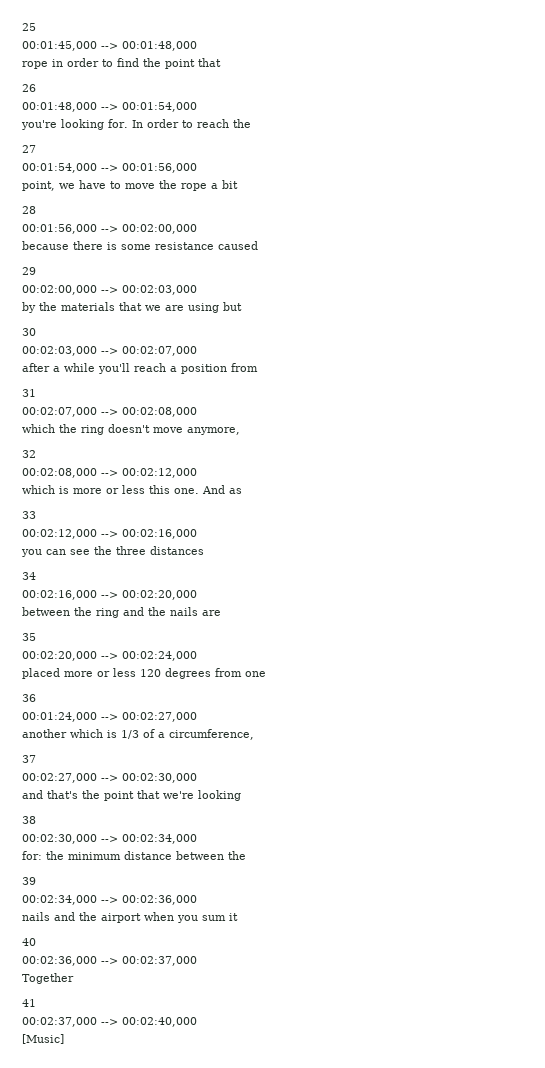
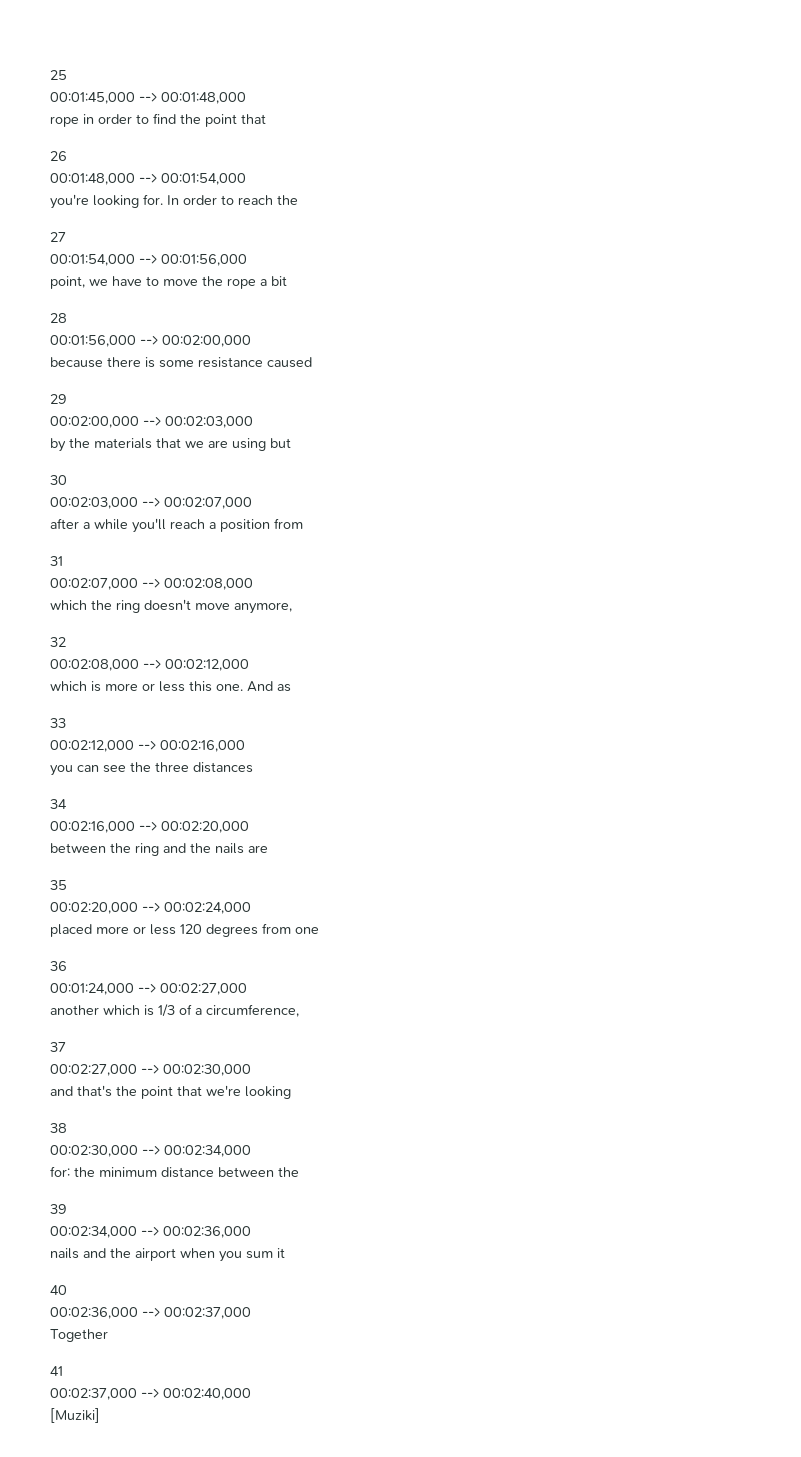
- [Music]
+ [Muziki]

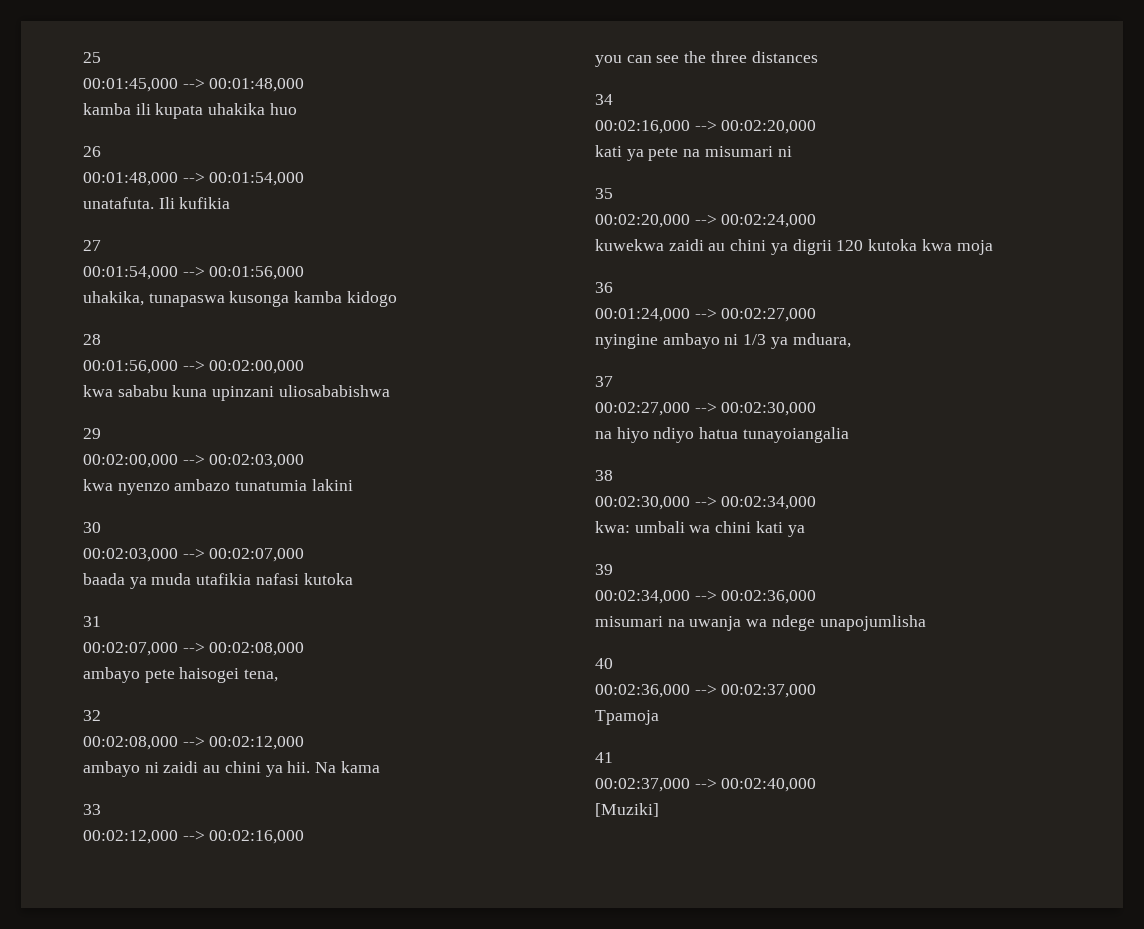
- rope in order to find the point that
+ kamba ili kupata uhakika huo
  26
  00:01:48,000 --> 00:01:54,000
- you're looking for. In order to reach the
+ unatafuta. Ili kufikia
  27
  00:01:54,000 --> 00:01:56,000
- point, we have to move the rope a bit
+ uhakika, tunapaswa kusonga kamba kidogo
  28
  00:01:56,000 --> 00:02:00,000
- because there is some resistance caused
+ kwa sababu kuna upinzani uliosababishwa
  29
  00:02:00,000 --> 00:02:03,000
- by the materials that we are using but
+ kwa nyenzo ambazo tunatumia lakini
  30
  00:02:03,000 --> 00:02:07,000
- after a while you'll reach a position from
+ baada ya muda utafikia nafasi kutoka
  31
  00:02:07,000 --> 00:02:08,000
- which the ring doesn't move anymore,
+ ambayo pete haisogei tena,
  32
  00:02:08,000 --> 00:02:12,000
- which is more or less this one. And as
+ ambayo ni zaidi au chini ya hii. Na kama
- between the ring and the nails are
+ kati ya pete na misumari ni
  35
  00:02:20,000 --> 00:02:24,000
- placed more or less 120 degrees from one
+ kuwekwa zaidi au chini ya digrii 120 kutoka kwa moja
  36
  00:01:24,000 --> 00:02:27,000
- another which is 1/3 of a circumference,
+ nyingine ambayo ni 1/3 ya mduara,
  37
  00:02:27,000 --> 00:02:30,000
- and that's the point that we're looking
+ na hiyo ndiyo hatua tunayoiangalia
  38
  00:02:30,000 --> 00:02:34,000
- for: the minimum distance between the
+ kwa: umbali wa chini kati ya
  39
  00:02:34,000 --> 00:02:36,000
- nails and the airport when you sum it
+ misumari na uwanja wa ndege unapojumlisha
- Together
+ Tpamoja

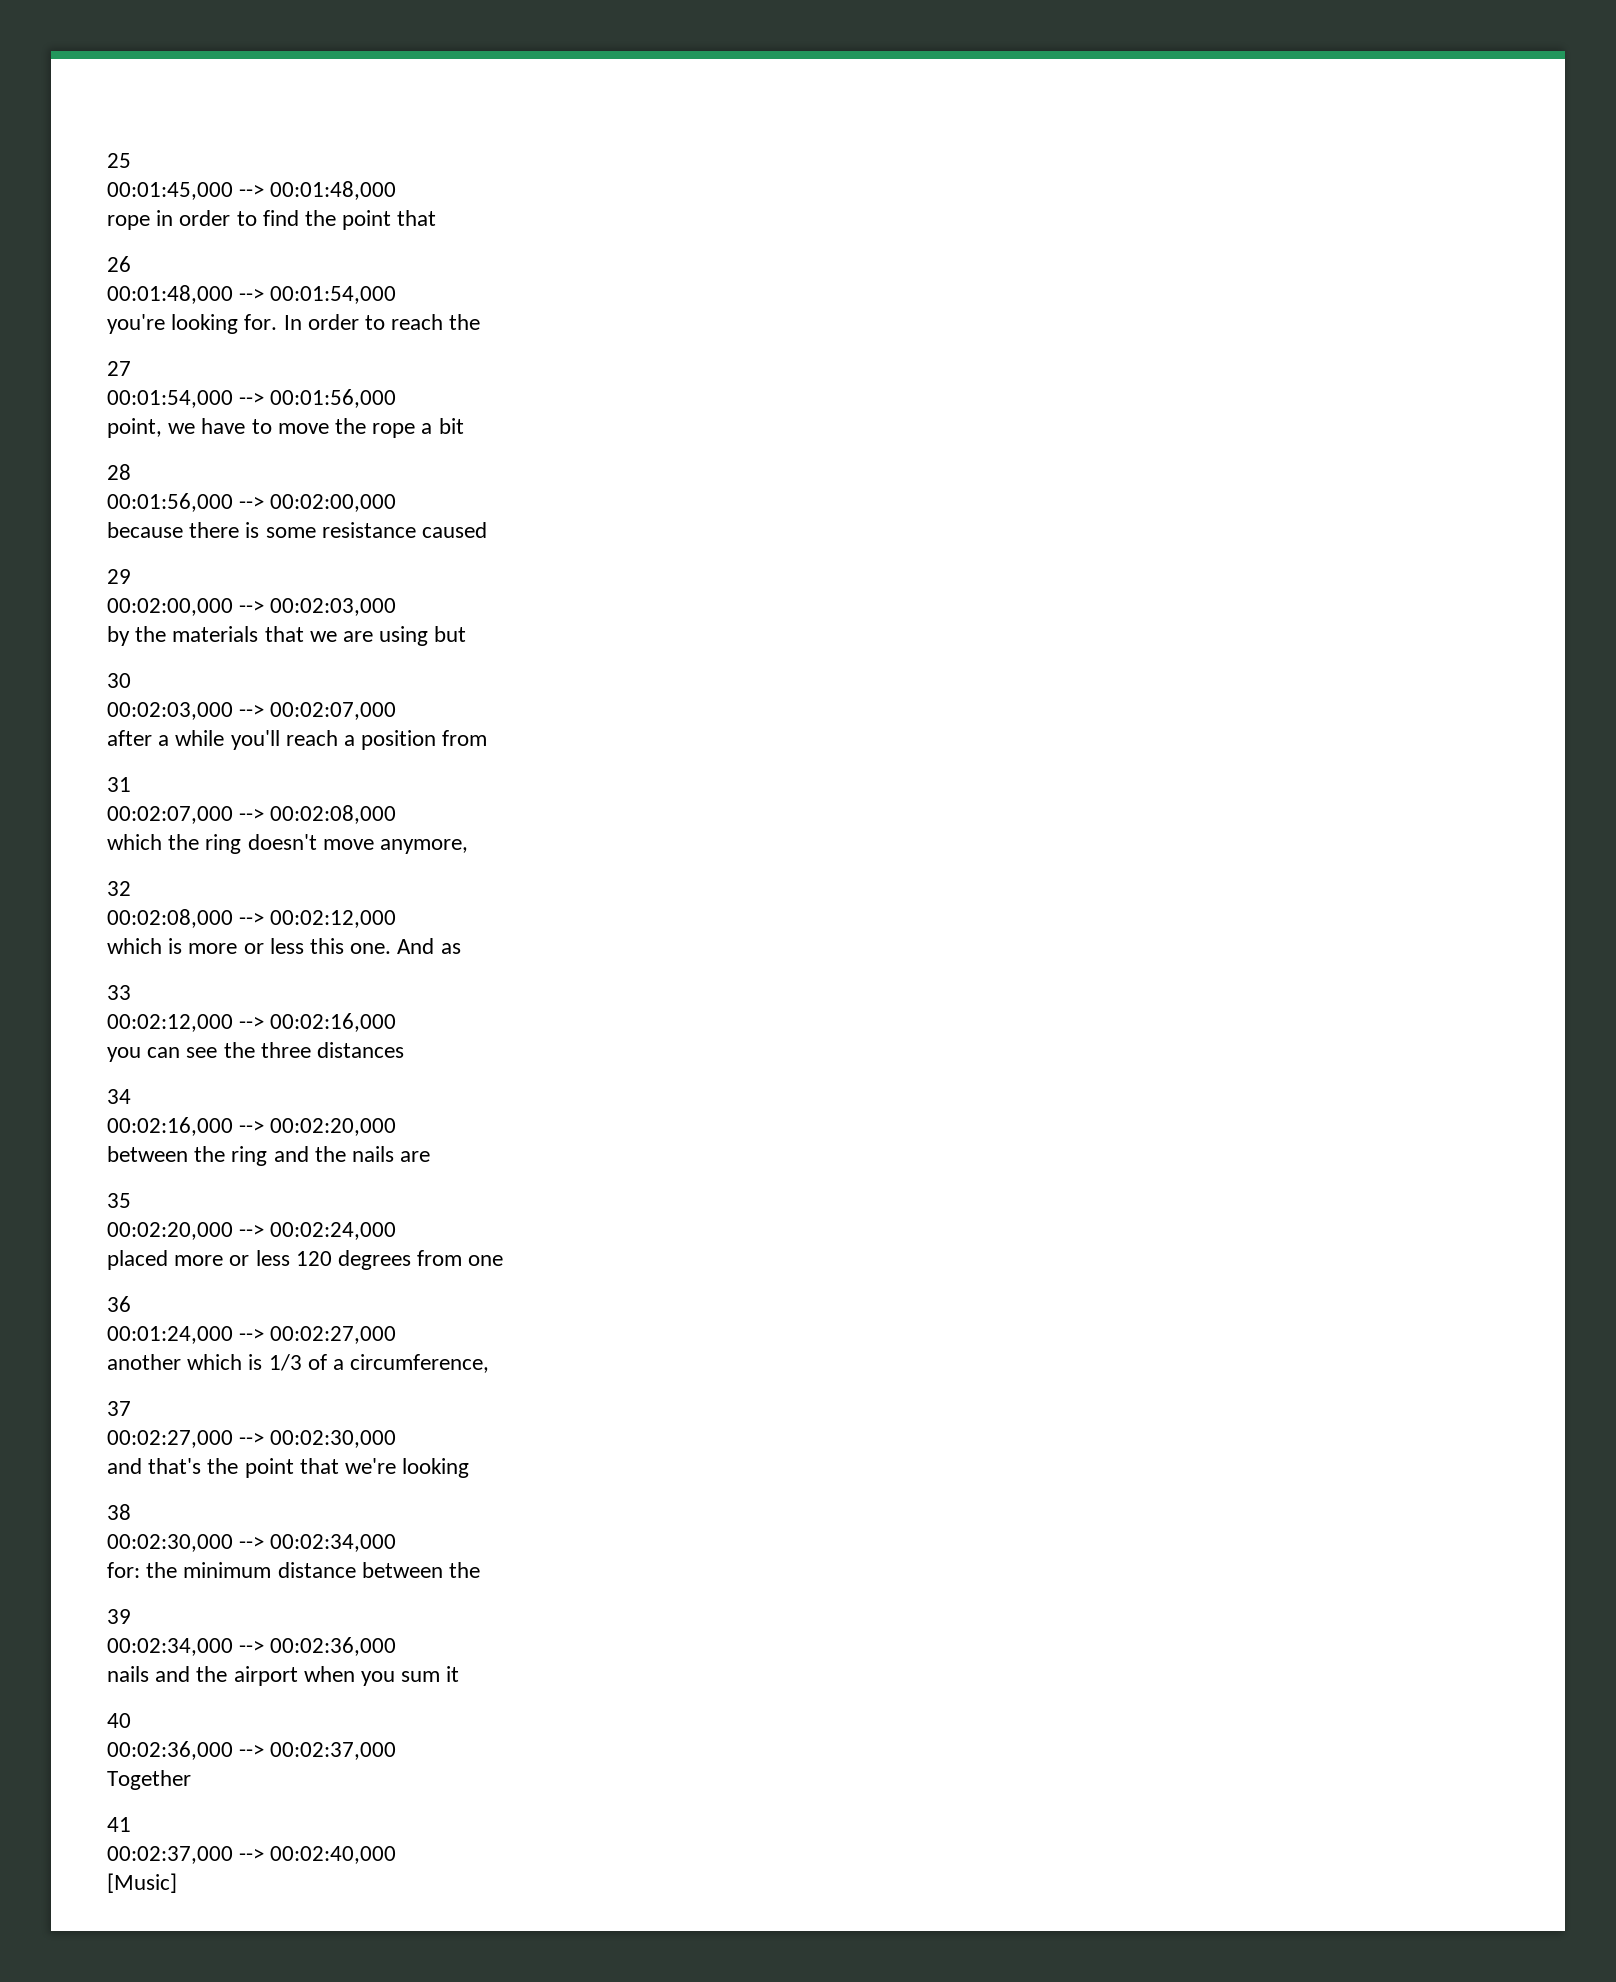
- kamba ili kupata uhakika huo
+ rope in order to find the point that
  26
  00:01:48,000 --> 00:01:54,000
- unatafuta. Ili kufikia
+ you're looking for. In order to reach the
  27
  00:01:54,000 --> 00:01:56,000
- uhakika, tunapaswa kusonga kamba kidogo
+ point, we have to move the rope a bit
  28
  00:01:56,000 --> 00:02:00,000
- kwa sababu kuna upinzani uliosababishwa
+ because there is some resistance caused
  29
  00:02:00,000 --> 00:02:03,000
- kwa nyenzo ambazo tunatumia lakini
+ by the materials that we are using but
  30
  00:02:03,000 --> 00:02:07,000
- baada ya muda utafikia nafasi kutoka
+ after a while you'll reach a position from
  31
  00:02:07,000 --> 00:02:08,000
- ambayo pete haisogei tena,
+ which the ring doesn't move anymore,
  32
  00:02:08,000 --> 00:02:12,000
- ambayo ni zaidi au chini ya hii. Na kama
+ which is more or less this one. And as
- kati ya pete na misumari ni
+ between the ring and the nails are
  35
  00:02:20,000 --> 00:02:24,000
- kuwekwa zaidi au chini ya digrii 120 kutoka kwa moja
+ placed more or less 120 degrees from one
  36
  00:01:24,000 --> 00:02:27,000
- nyingine ambayo ni 1/3 ya mduara,
+ another which is 1/3 of a circumference,
  37
  00:02:27,000 --> 00:02:30,000
- na hiyo ndiyo hatua tunayoiangalia
+ and that's the point that we're looking
  38
  00:02:30,000 --> 00:02:34,000
- kwa: umbali wa chini kati ya
+ for: the minimum distance between the
  39
  00:02:34,000 --> 00:02:36,000
- misumari na uwanja wa ndege unapojumlisha
+ nails and the airport when you sum it
- Tpamoja
+ Together
- [Muziki]
+ [Music]

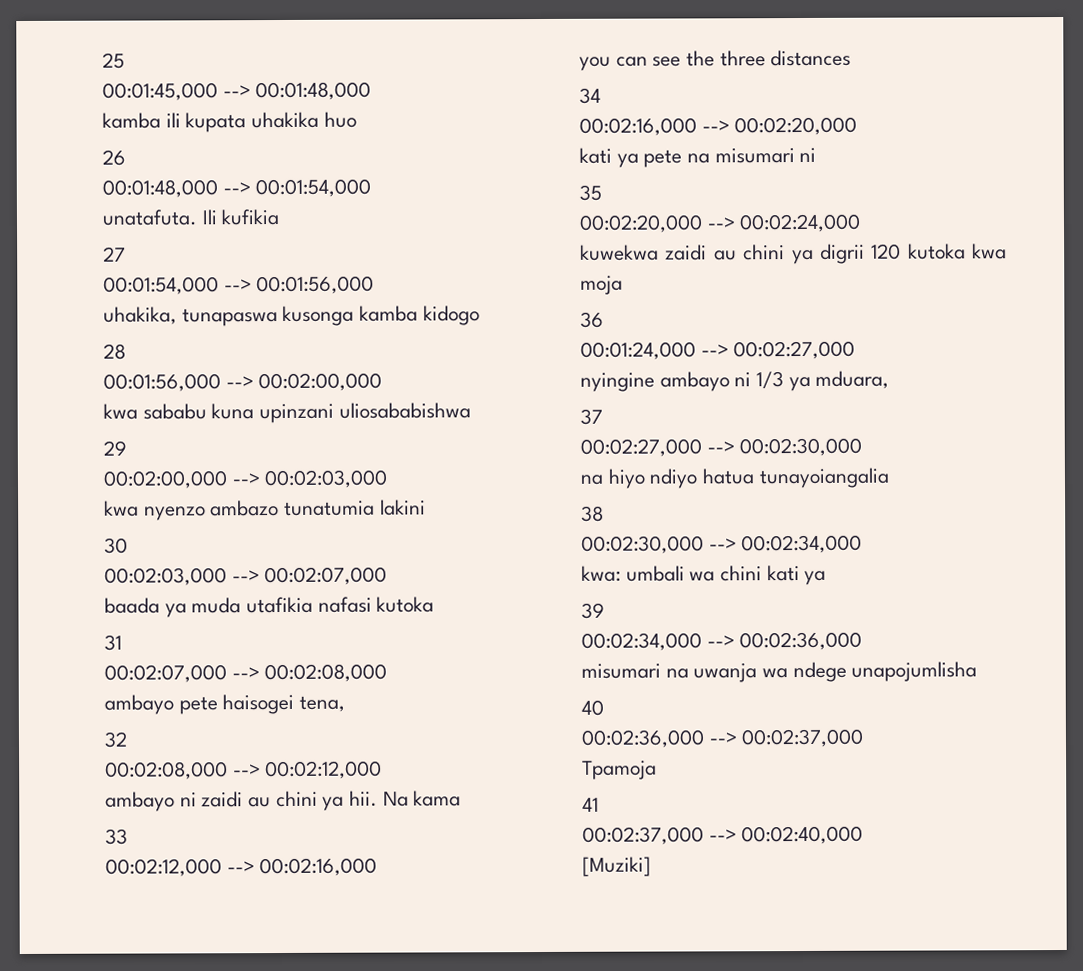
- rope in order to find the point that
+ kamba ili kupata uhakika huo
  26
  00:01:48,000 --> 00:01:54,000
- you're looking for. In order to reach the
+ unatafuta. Ili kufikia
  27
  00:01:54,000 --> 00:01:56,000
- point, we have to move the rope a bit
+ uhakika, tunapaswa kusonga kamba kidogo
  28
  00:01:56,000 --> 00:02:00,000
- because there is some resistance caused
+ kwa sababu kuna upinzani uliosababishwa
  29
  00:02:00,000 --> 00:02:03,000
- by the materials that we are using but
+ kwa nyenzo ambazo tunatumia lakini
  30
  00:02:03,000 --> 00:02:07,000
- after a while you'll reach a position from
+ baada ya muda utafikia nafasi kutoka
  31
  00:02:07,000 --> 00:02:08,000
- which the ring doesn't move anymore,
+ ambayo pete haisogei tena,
  32
  00:02:08,000 --> 00:02:12,000
- which is more or less this one. And as
+ ambayo ni zaidi au chini ya hii. Na kama
- between the ring and the nails are
+ kati ya pete na misumari ni
  35
  00:02:20,000 --> 00:02:24,000
- placed more or less 120 degrees from one
+ kuwekwa zaidi au chini ya digrii 120 kutoka kwa moja
  36
  00:01:24,000 --> 00:02:27,000
- another which is 1/3 of a circumference,
+ nyingine ambayo ni 1/3 ya mduara,
  37
  00:02:27,000 --> 00:02:30,000
- and that's the point that we're looking
+ na hiyo ndiyo hatua tunayoiangalia
  38
  00:02:30,000 --> 00:02:34,000
- for: the minimum distance between the
+ kwa: umbali wa chini kati ya
  39
  00:02:34,000 --> 00:02:36,000
- nails and the airport when you sum it
+ misumari na uwanja wa ndege unapojumlisha
- Together
+ Tpamoja
- [Music]
+ [Muziki]

